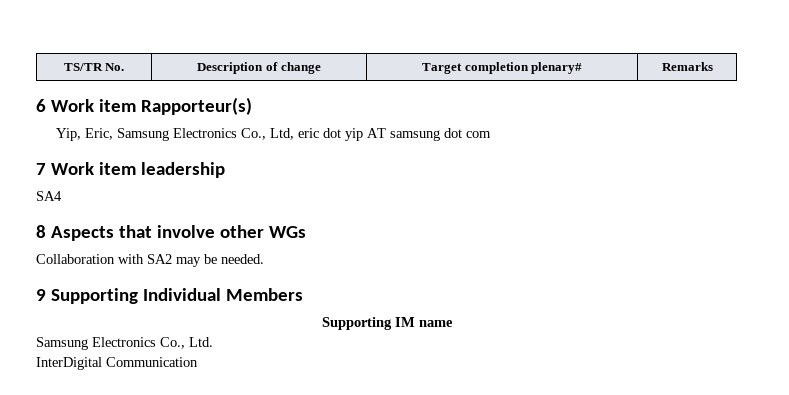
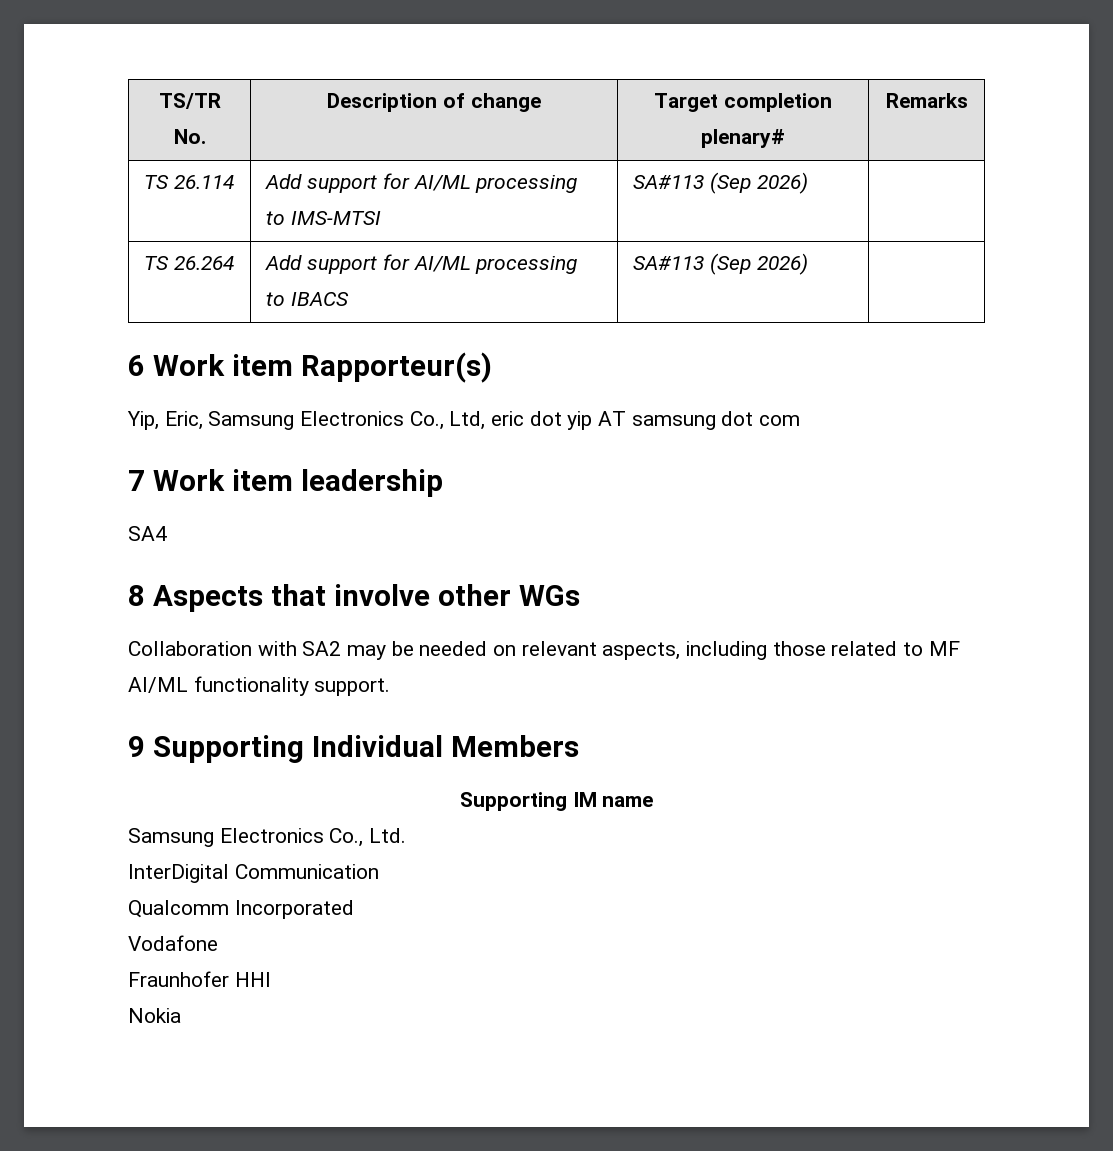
+ TS 26.114 | Add support for AI/ML processing to IMS-MTSI | SA#113 (Sep 2026) |
+ TS 26.264 | Add support for AI/ML processing to IBACS | SA#113 (Sep 2026) |
- Collaboration with SA2 may be needed.
+ Collaboration with SA2 may be needed on relevant aspects, including those related to MF AI/ML functionality support.
+ Qualcomm Incorporated
+ Vodafone
+ Fraunhofer HHI
+ Nokia

